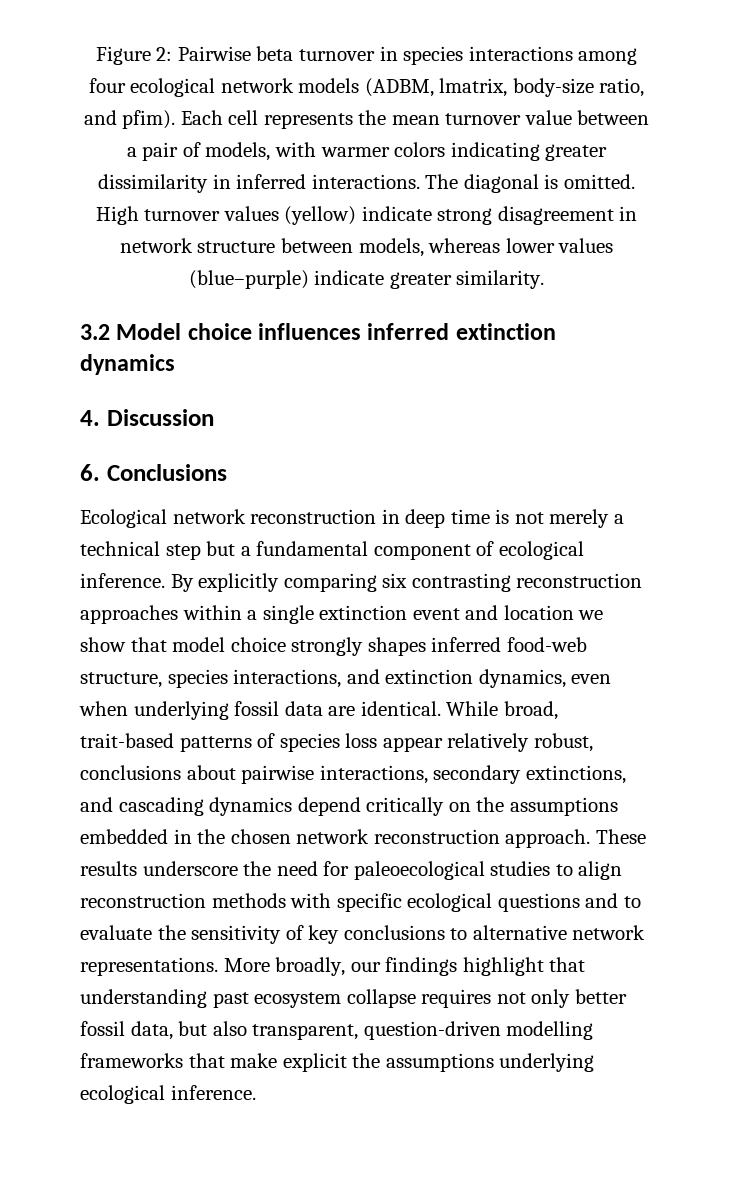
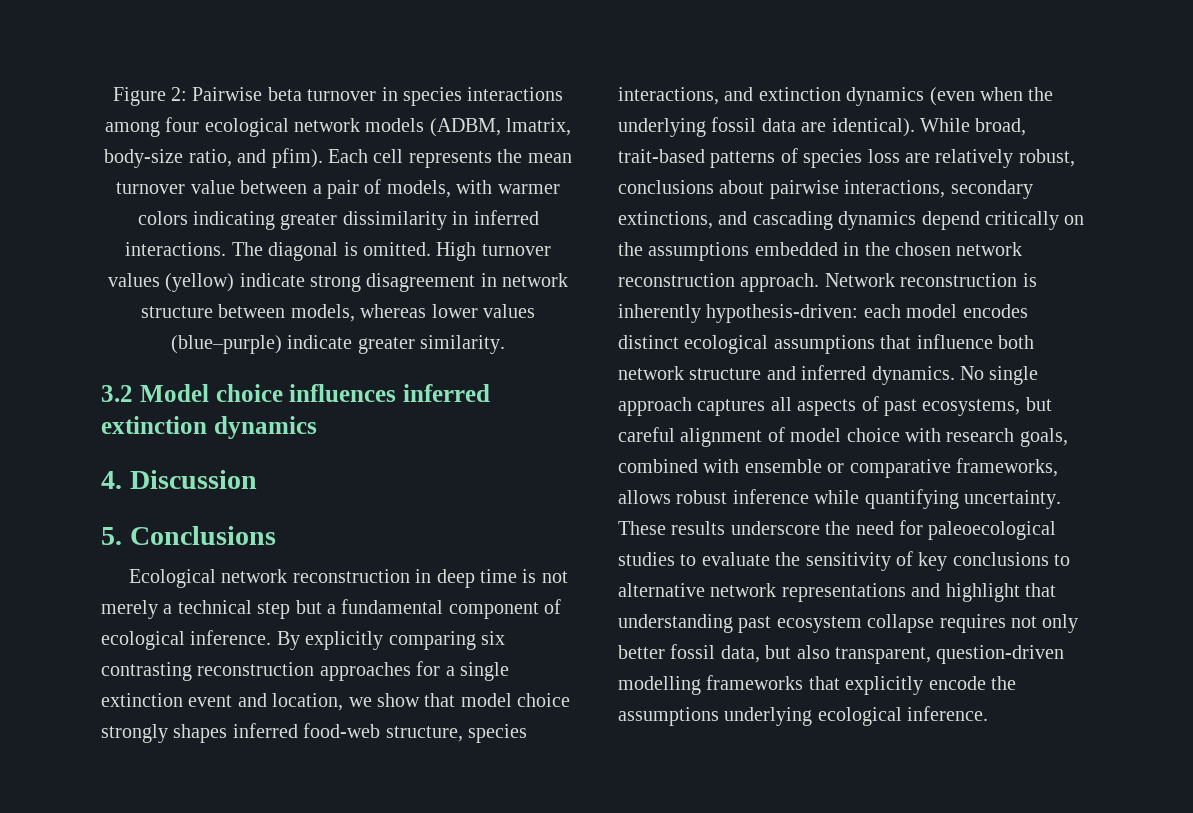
- 6. Conclusions
+ 5. Conclusions
- By explicitly comparing six contrasting reconstruction approaches within a single extinction event and location we show that model choice strongly shapes inferred food-web structure, species interactions, and extinction dynamics, even when underlying fossil data are identical.
+ By explicitly comparing six contrasting reconstruction approaches for a single extinction event and location, we show that model choice strongly shapes inferred food-web structure, species interactions, and extinction dynamics (even when the underlying fossil data are identical).
- While broad, trait-based patterns of species loss appear relatively robust, conclusions about pairwise interactions, secondary extinctions, and cascading dynamics depend critically on the assumptions embedded in the chosen network reconstruction approach.
+ While broad, trait-based patterns of species loss are relatively robust, conclusions about pairwise interactions, secondary extinctions, and cascading dynamics depend critically on the assumptions embedded in the chosen network reconstruction approach.
+ Network reconstruction is inherently hypothesis-driven: each model encodes distinct ecological assumptions that influence both network structure and inferred dynamics. No single approach captures all aspects of past ecosystems, but careful alignment of model choice with research goals, combined with ensemble or comparative frameworks, allows robust inference while quantifying uncertainty.
- These results underscore the need for paleoecological studies to align reconstruction methods with specific ecological questions and to evaluate the sensitivity of key conclusions to alternative network representations. More broadly, our findings highlight that understanding past ecosystem collapse requires not only better fossil data, but also transparent, question-driven modelling frameworks that make explicit the assumptions underlying ecological inference.
+ These results underscore the need for paleoecological studies to evaluate the sensitivity of key conclusions to alternative network representations and highlight that understanding past ecosystem collapse requires not only better fossil data, but also transparent, question-driven modelling frameworks that explicitly encode the assumptions underlying ecological inference.

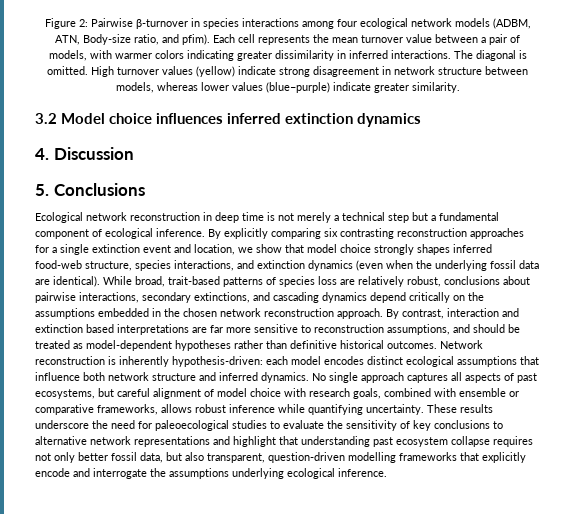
- Figure 2: Pairwise beta turnover in species interactions among four ecological network models (ADBM, lmatrix, body-size ratio, and pfim).
+ Figure 2: Pairwise β-turnover in species interactions among four ecological network models (ADBM, ATN, Body-size ratio, and pfim).
+ By contrast, interaction and extinction based interpretations are far more sensitive to reconstruction assumptions, and should be treated as model-dependent hypotheses rather than definitive historical outcomes.
- These results underscore the need for paleoecological studies to evaluate the sensitivity of key conclusions to alternative network representations and highlight that understanding past ecosystem collapse requires not only better fossil data, but also transparent, question-driven modelling frameworks that explicitly encode the assumptions underlying ecological inference.
+ These results underscore the need for paleoecological studies to evaluate the sensitivity of key conclusions to alternative network representations and highlight that understanding past ecosystem collapse requires not only better fossil data, but also transparent, question-driven modelling frameworks that explicitly encode and interrogate the assumptions underlying ecological inference.

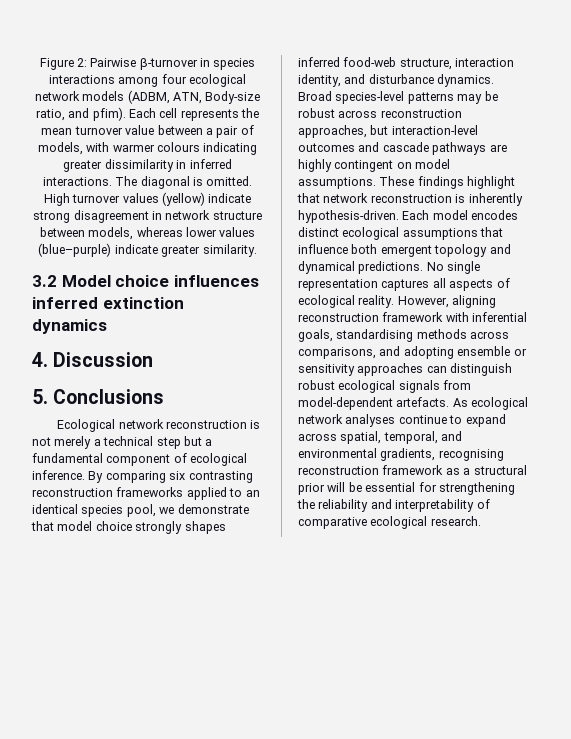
- Each cell represents the mean turnover value between a pair of models, with warmer colors indicating greater dissimilarity in inferred interactions.
+ Each cell represents the mean turnover value between a pair of models, with warmer colours indicating greater dissimilarity in inferred interactions.
- Ecological network reconstruction in deep time is not merely a technical step but a fundamental component of ecological inference.
+ Ecological network reconstruction is not merely a technical step but a fundamental component of ecological inference.
- By explicitly comparing six contrasting reconstruction approaches for a single extinction event and location, we show that model choice strongly shapes inferred food-web structure, species interactions, and extinction dynamics (even when the underlying fossil data are identical). While broad, trait-based patterns of species loss are relatively robust, conclusions about pairwise interactions, secondary extinctions, and cascading dynamics depend critically on the assumptions embedded in the chosen network reconstruction approach. By contrast, interaction and extinction based interpretations are far more sensitive to reconstruction assumptions, and should be treated as model-dependent hypotheses rather than definitive historical outcomes. Network reconstruction is inherently hypothesis-driven: each model encodes distinct ecological assumptions that influence both network structure and inferred dynamics.
+ By comparing six contrasting reconstruction frameworks applied to an identical species pool, we demonstrate that model choice strongly shapes inferred food-web structure, interaction identity, and disturbance dynamics. Broad species-level patterns may be robust across reconstruction approaches, but interaction-level outcomes and cascade pathways are highly contingent on model assumptions. These findings highlight that network reconstruction is inherently hypothesis-driven. Each model encodes distinct ecological assumptions that influence both emergent topology and dynamical predictions.
- No single approach captures all aspects of past ecosystems, but careful alignment of model choice with research goals, combined with ensemble or comparative frameworks, allows robust inference while quantifying uncertainty. These results underscore the need for paleoecological studies to evaluate the sensitivity of key conclusions to alternative network representations and highlight that understanding past ecosystem collapse requires not only better fossil data, but also transparent, question-driven modelling frameworks that explicitly encode and interrogate the assumptions underlying ecological inference.
+ No single representation captures all aspects of ecological reality. However, aligning reconstruction framework with inferential goals, standardising methods across comparisons, and adopting ensemble or sensitivity approaches can distinguish robust ecological signals from model-dependent artefacts. As ecological network analyses continue to expand across spatial, temporal, and environmental gradients, recognising reconstruction framework as a structural prior will be essential for strengthening the reliability and interpretability of comparative ecological research.

